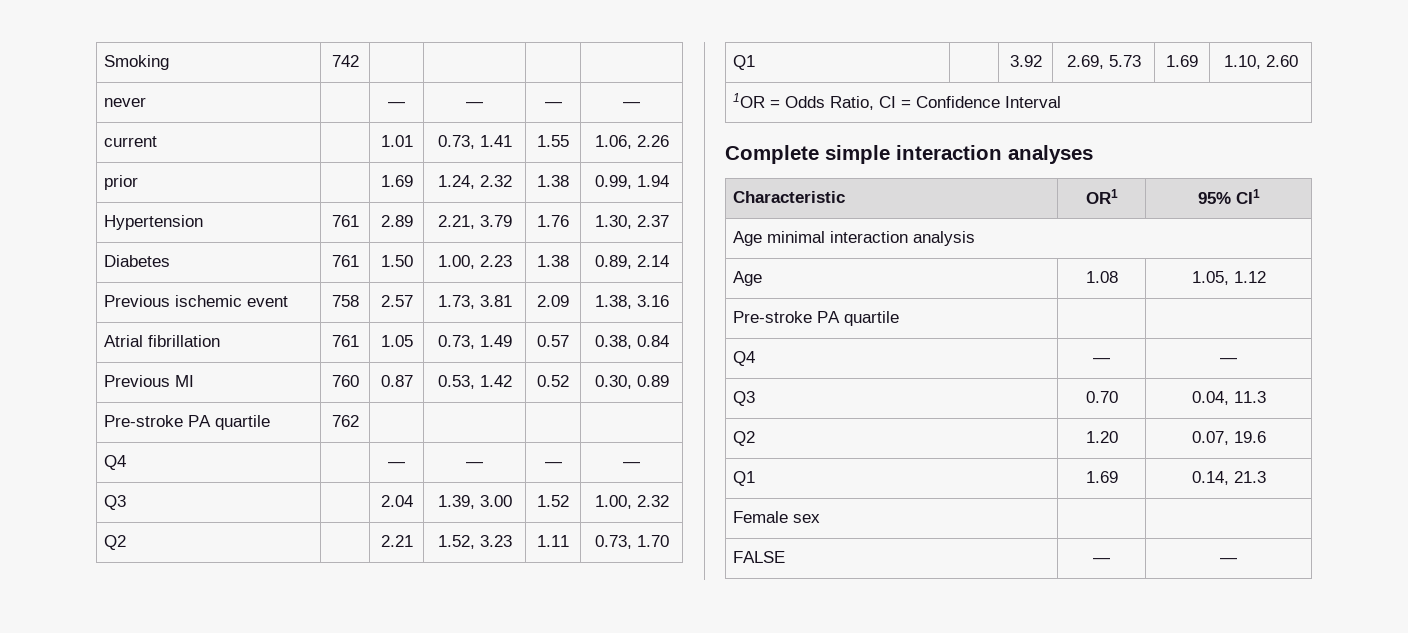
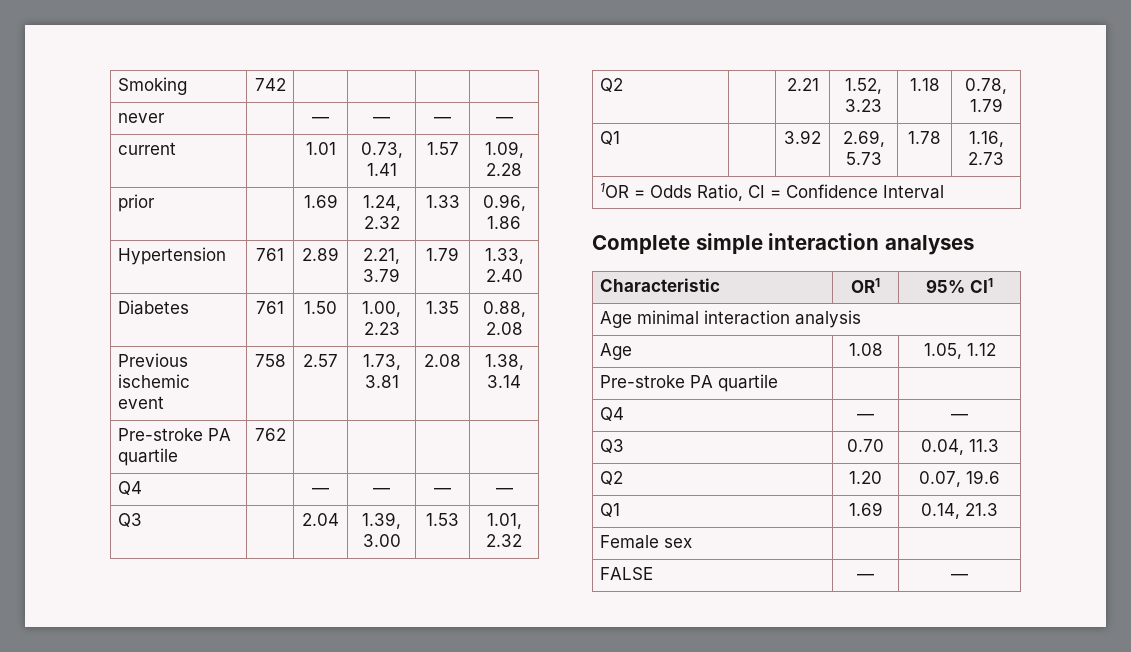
- current | | 1.01 | 0.73, 1.41 | 1.55 | 1.06, 2.26
+ current | | 1.01 | 0.73, 1.41 | 1.57 | 1.09, 2.28
- prior | | 1.69 | 1.24, 2.32 | 1.38 | 0.99, 1.94
+ prior | | 1.69 | 1.24, 2.32 | 1.33 | 0.96, 1.86
- Hypertension | 761 | 2.89 | 2.21, 3.79 | 1.76 | 1.30, 2.37
+ Hypertension | 761 | 2.89 | 2.21, 3.79 | 1.79 | 1.33, 2.40
- Diabetes | 761 | 1.50 | 1.00, 2.23 | 1.38 | 0.89, 2.14
+ Diabetes | 761 | 1.50 | 1.00, 2.23 | 1.35 | 0.88, 2.08
- Previous ischemic event | 758 | 2.57 | 1.73, 3.81 | 2.09 | 1.38, 3.16
- Atrial fibrillation | 761 | 1.05 | 0.73, 1.49 | 0.57 | 0.38, 0.84
- Previous MI | 760 | 0.87 | 0.53, 1.42 | 0.52 | 0.30, 0.89
+ Previous ischemic event | 758 | 2.57 | 1.73, 3.81 | 2.08 | 1.38, 3.14
- Q3 | | 2.04 | 1.39, 3.00 | 1.52 | 1.00, 2.32
+ Q3 | | 2.04 | 1.39, 3.00 | 1.53 | 1.01, 2.32
- Q2 | | 2.21 | 1.52, 3.23 | 1.11 | 0.73, 1.70
+ Q2 | | 2.21 | 1.52, 3.23 | 1.18 | 0.78, 1.79
- Q1 | | 3.92 | 2.69, 5.73 | 1.69 | 1.10, 2.60
+ Q1 | | 3.92 | 2.69, 5.73 | 1.78 | 1.16, 2.73

